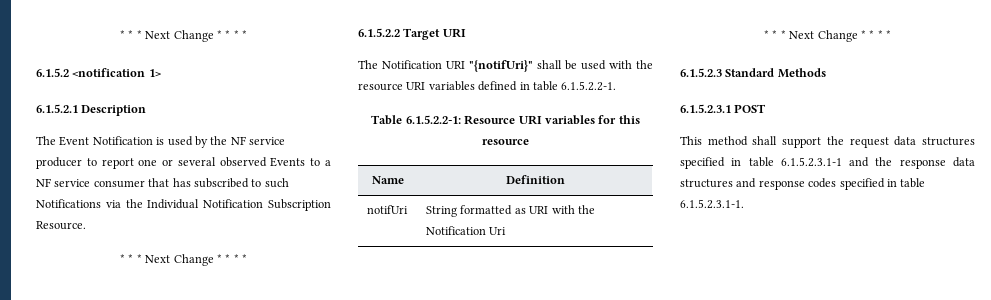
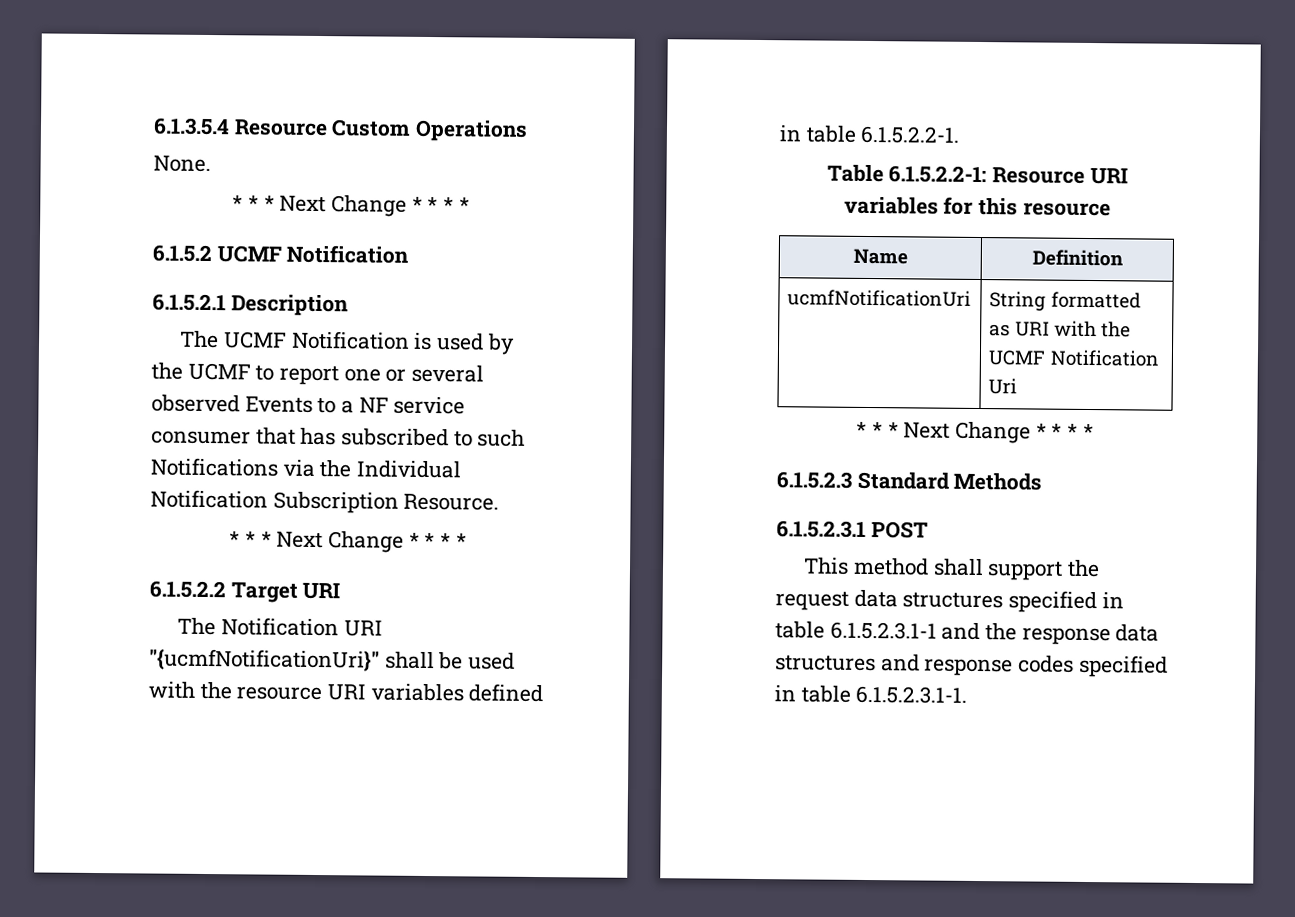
+ 6.1.3.5.4 Resource Custom Operations
+ None.
- 6.1.5.2 <notification 1>
+ 6.1.5.2 UCMF Notification
- The Event Notification is used by the NF service producer to report one or several observed Events to a NF service consumer that has subscribed to such Notifications via the Individual Notification Subscription Resource.
+ The UCMF Notification is used by the UCMF to report one or several observed Events to a NF service consumer that has subscribed to such Notifications via the Individual Notification Subscription Resource.
- The Notification URI "{notifUri}" shall be used with the resource URI variables defined in table 6.1.5.2.2-1.
+ The Notification URI "{ucmfNotificationUri}" shall be used with the resource URI variables defined in table 6.1.5.2.2-1.
- notifUri | String formatted as URI with the Notification Uri
+ ucmfNotificationUri | String formatted as URI with the UCMF Notification Uri

